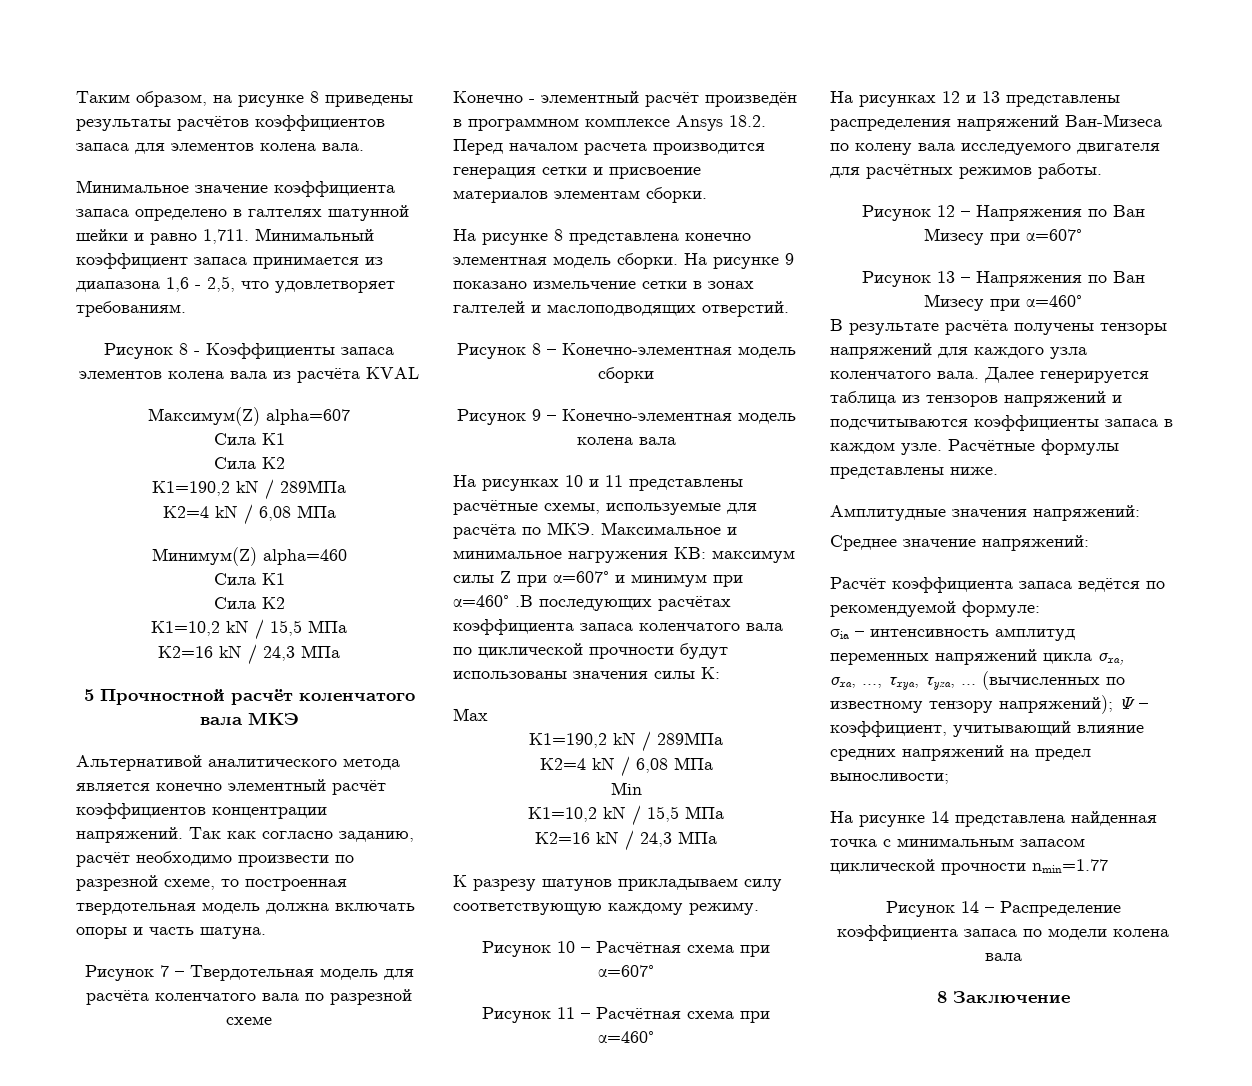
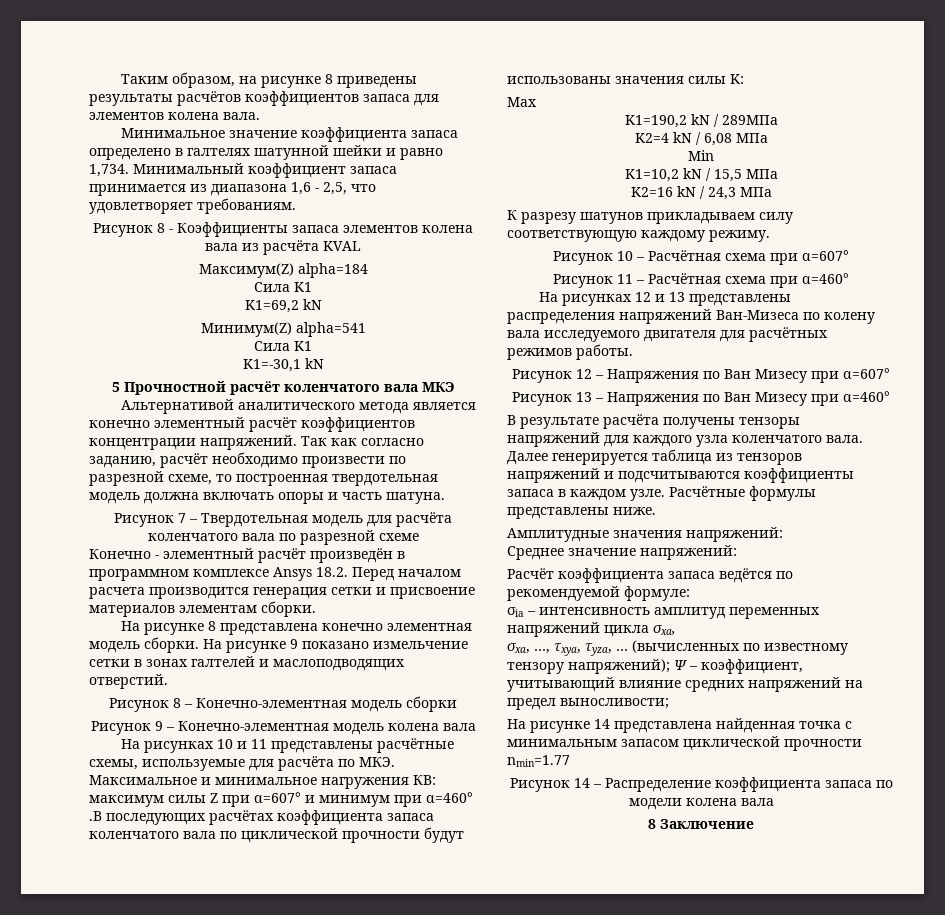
- Минимальное значение коэффициента запаса определено в галтелях шатунной шейки и равно 1,711.
+ Минимальное значение коэффициента запаса определено в галтелях шатунной шейки и равно 1,734.
- Максимум(Z) alpha=607
+ Максимум(Z) alpha=184
  Сила K1
- Сила K2
- K1=190,2 kN / 289МПа
- K2=4 kN / 6,08 МПа
+ K1=69,2 kN
- Минимум(Z) alpha=460
+ Минимум(Z) alpha=541
  Сила K1
- Сила K2
- K1=10,2 kN / 15,5 МПа
- K2=16 kN / 24,3 МПа
+ K1=-30,1 kN

